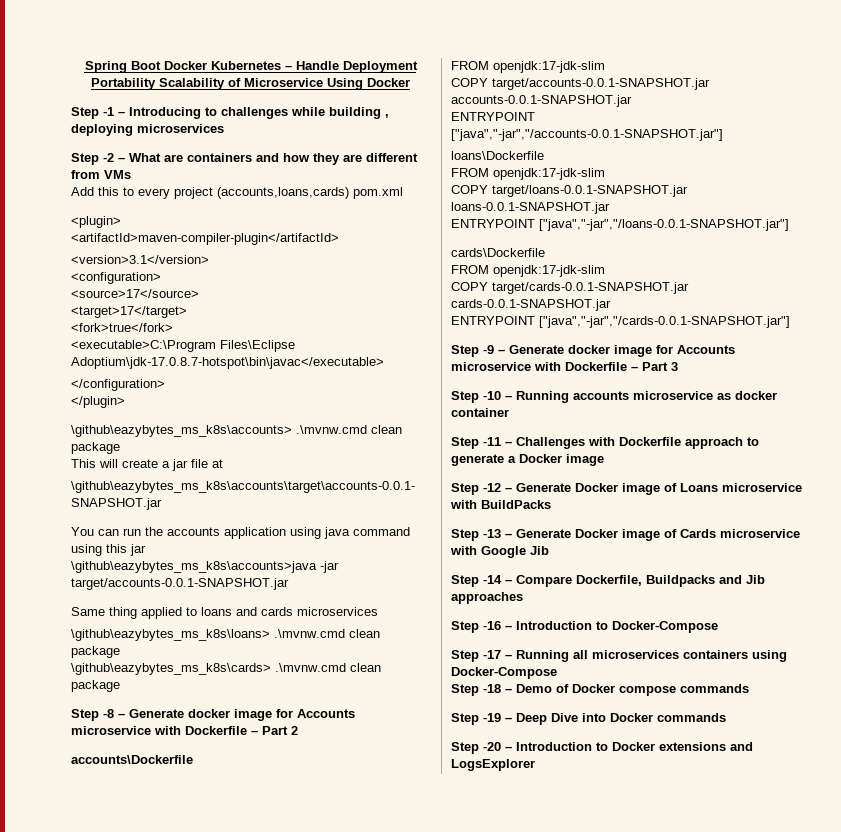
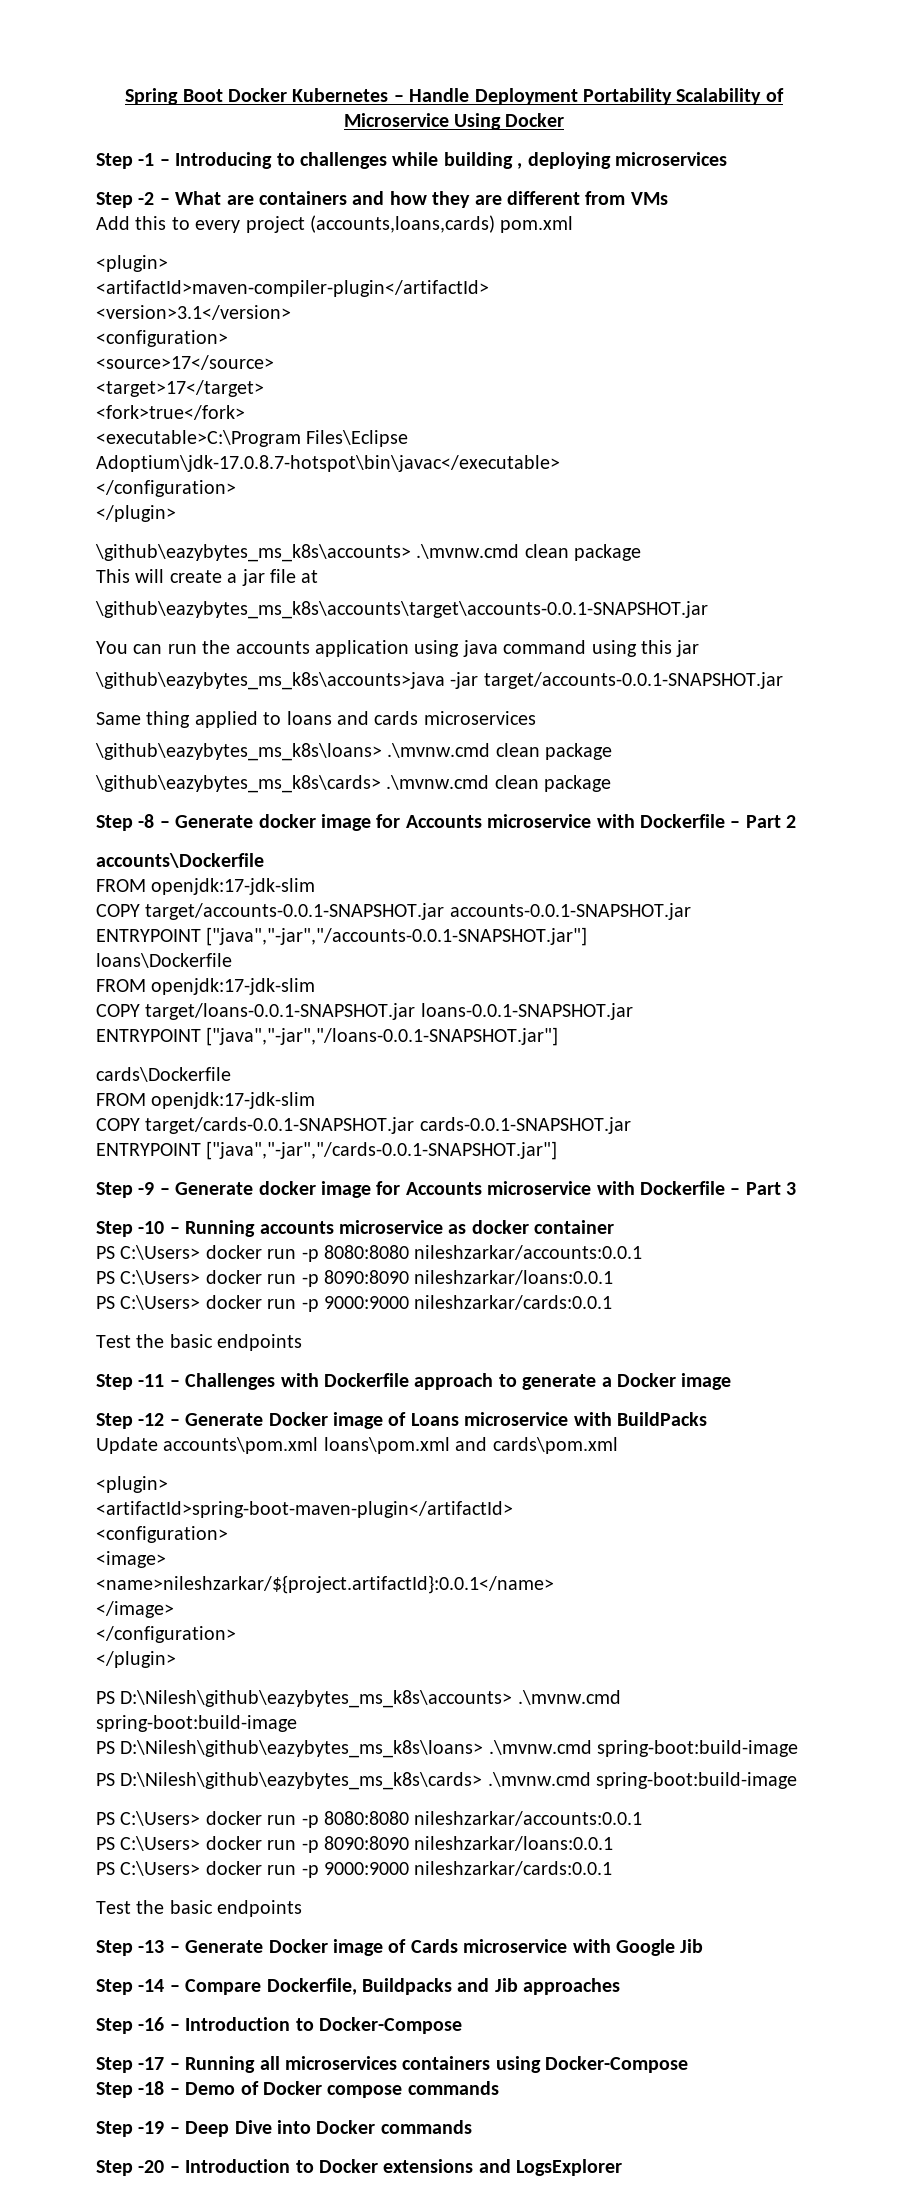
  Step -10 – Running accounts microservice as docker container
+ PS C:\Users> docker run -p 8080:8080 nileshzarkar/accounts:0.0.1
+ PS C:\Users> docker run -p 8090:8090 nileshzarkar/loans:0.0.1
+ PS C:\Users> docker run -p 9000:9000 nileshzarkar/cards:0.0.1
+ Test the basic endpoints
+ Update accounts\pom.xml loans\pom.xml and cards\pom.xml
+ <plugin>
+ <artifactId>spring-boot-maven-plugin</artifactId>
+ <configuration>
+ <image>
+ <name>nileshzarkar/${project.artifactId}:0.0.1</name>
+ </image>
+ </configuration>
+ </plugin>
+ PS D:\Nilesh\github\eazybytes_ms_k8s\accounts> .\mvnw.cmd spring-boot:build-image
+ PS D:\Nilesh\github\eazybytes_ms_k8s\loans> .\mvnw.cmd spring-boot:build-image
+ PS D:\Nilesh\github\eazybytes_ms_k8s\cards> .\mvnw.cmd spring-boot:build-image
+ PS C:\Users> docker run -p 8080:8080 nileshzarkar/accounts:0.0.1
+ PS C:\Users> docker run -p 8090:8090 nileshzarkar/loans:0.0.1
+ PS C:\Users> docker run -p 9000:9000 nileshzarkar/cards:0.0.1
+ Test the basic endpoints

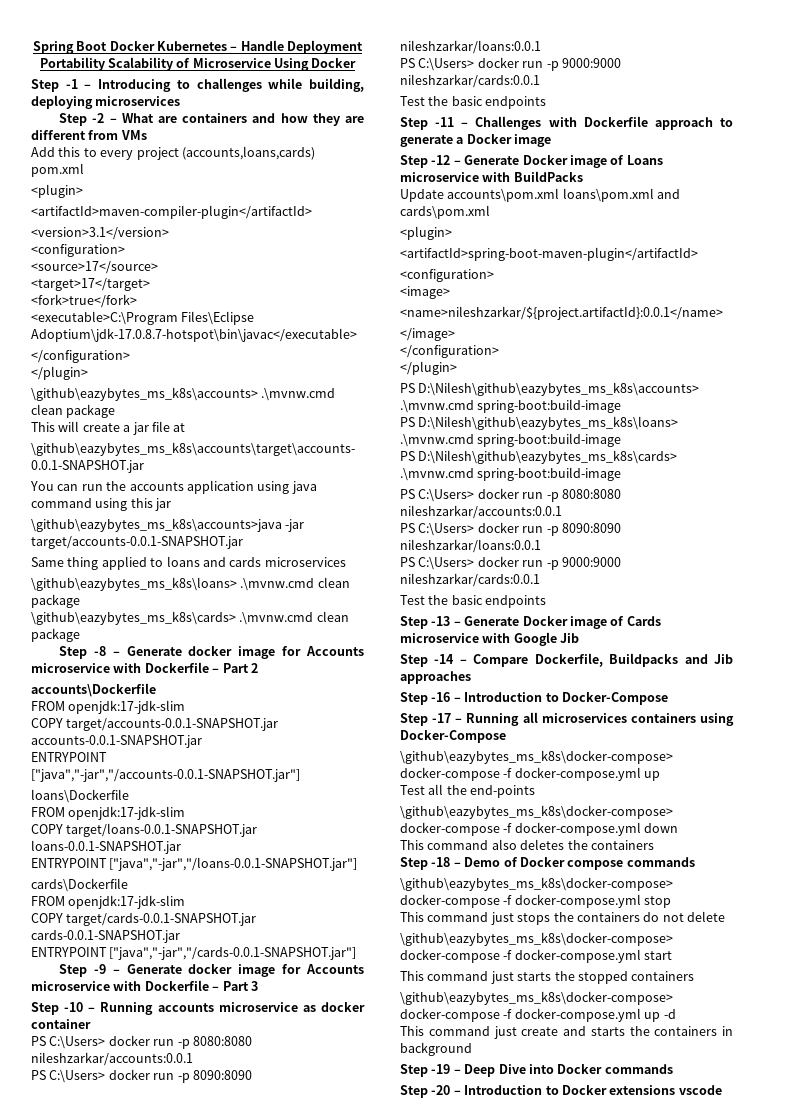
- Step -1 – Introducing to challenges while building , deploying microservices
+ Step -1 – Introducing to challenges while building, deploying microservices
  Step -17 – Running all microservices containers using Docker-Compose
+ \github\eazybytes_ms_k8s\docker-compose> docker-compose -f docker-compose.yml up
+ Test all the end-points
+ \github\eazybytes_ms_k8s\docker-compose> docker-compose -f docker-compose.yml down
+ This command also deletes the containers
+ \github\eazybytes_ms_k8s\docker-compose> docker-compose -f docker-compose.yml stop
+ This command just stops the containers do not delete
+ \github\eazybytes_ms_k8s\docker-compose> docker-compose -f docker-compose.yml start
+ This command just starts the stopped containers
+ \github\eazybytes_ms_k8s\docker-compose> docker-compose -f docker-compose.yml up -d
+ This command just create and starts the containers in background
- Step -20 – Introduction to Docker extensions and LogsExplorer
+ Step -20 – Introduction to Docker extensions vscode

